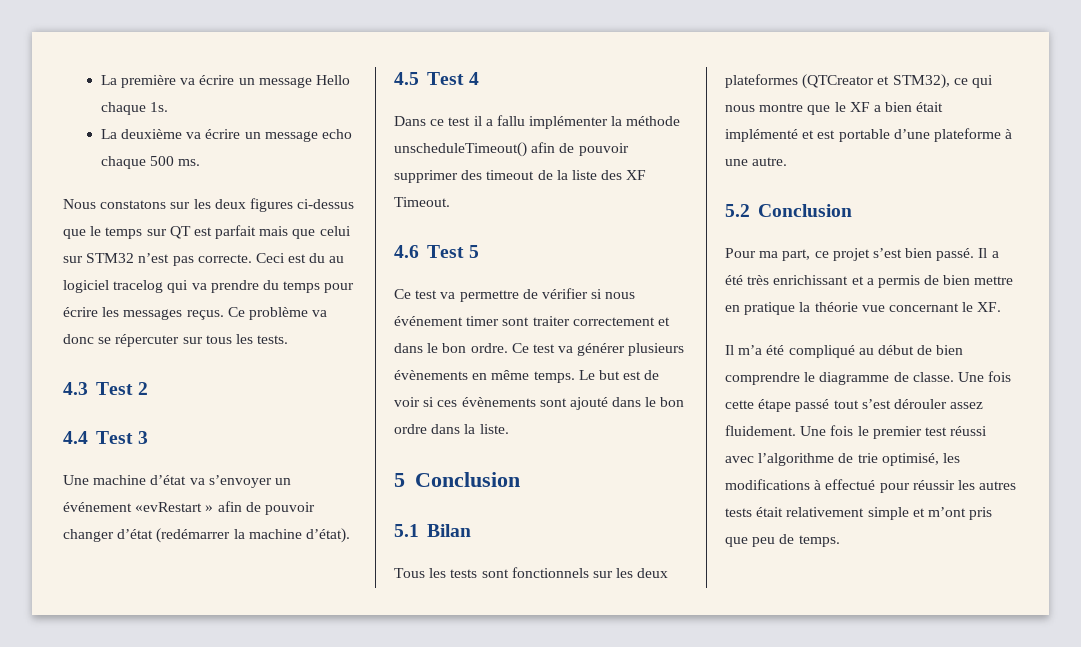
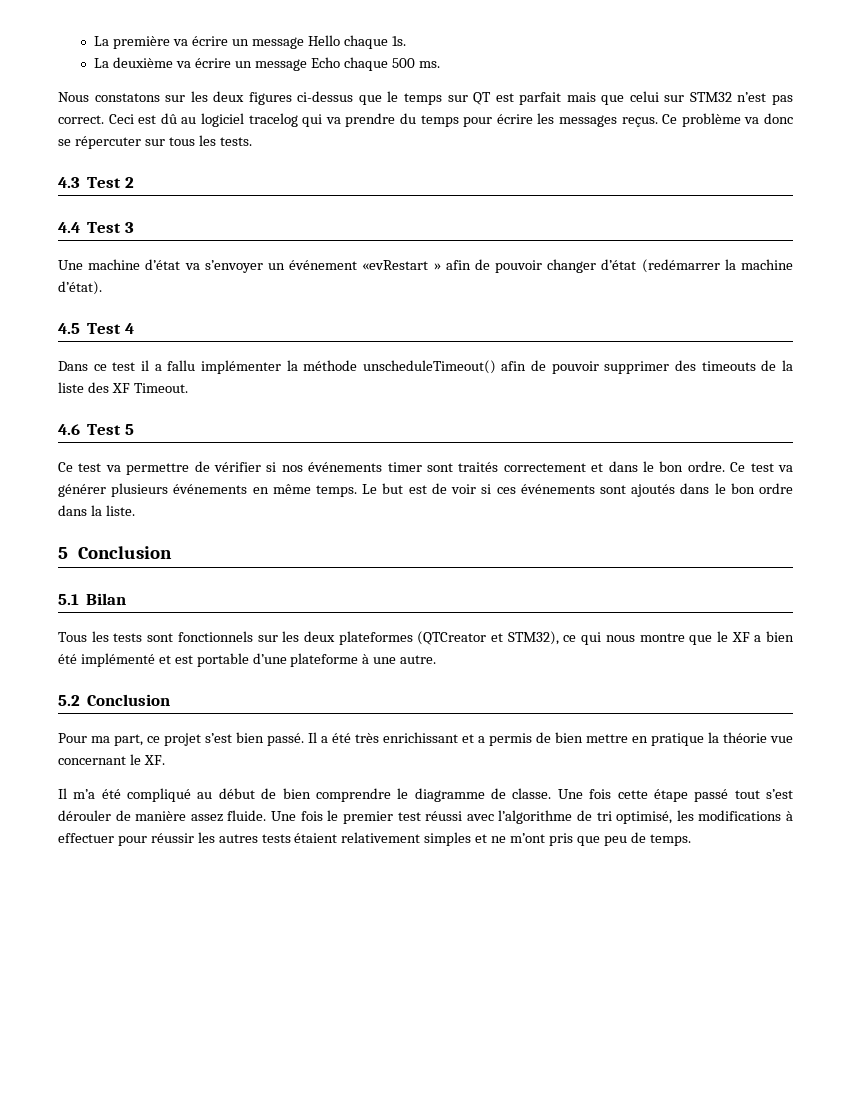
- La deuxième va écrire un message echo chaque 500 ms.
+ La deuxième va écrire un message Echo chaque 500 ms.
- Nous constatons sur les deux figures ci-dessus que le temps sur QT est parfait mais que celui sur STM32 n’est pas correcte.
+ Nous constatons sur les deux figures ci-dessus que le temps sur QT est parfait mais que celui sur STM32 n’est pas correct.
- Ceci est du au logiciel tracelog qui va prendre du temps pour écrire les messages reçus.
+ Ceci est dû au logiciel tracelog qui va prendre du temps pour écrire les messages reçus.
- Dans ce test il a fallu implémenter la méthode unscheduleTimeout() afin de pouvoir supprimer des timeout de la liste des XF Timeout.
+ Dans ce test il a fallu implémenter la méthode unscheduleTimeout() afin de pouvoir supprimer des timeouts de la liste des XF Timeout.
- Ce test va permettre de vérifier si nous événement timer sont traiter correctement et dans le bon ordre.
+ Ce test va permettre de vérifier si nos événements timer sont traités correctement et dans le bon ordre.
- Ce test va générer plusieurs évènements en même temps.
+ Ce test va générer plusieurs événements en même temps.
- Le but est de voir si ces évènements sont ajouté dans le bon ordre dans la liste.
+ Le but est de voir si ces événements sont ajoutés dans le bon ordre dans la liste.
- Tous les tests sont fonctionnels sur les deux plateformes (QTCreator et STM32), ce qui nous montre que le XF a bien était implémenté et est portable d’une plateforme à une autre.
+ Tous les tests sont fonctionnels sur les deux plateformes (QTCreator et STM32), ce qui nous montre que le XF a bien été implémenté et est portable d’une plateforme à une autre.
- Une fois cette étape passé tout s’est dérouler assez fluidement.
+ Une fois cette étape passé tout s’est dérouler de manière assez fluide.
- Une fois le premier test réussi avec l’algorithme de trie optimisé, les modifications à effectué pour réussir les autres tests était relativement simple et m’ont pris que peu de temps.
+ Une fois le premier test réussi avec l’algorithme de tri optimisé, les modifications à effectuer pour réussir les autres tests étaient relativement simples et ne m’ont pris que peu de temps.

